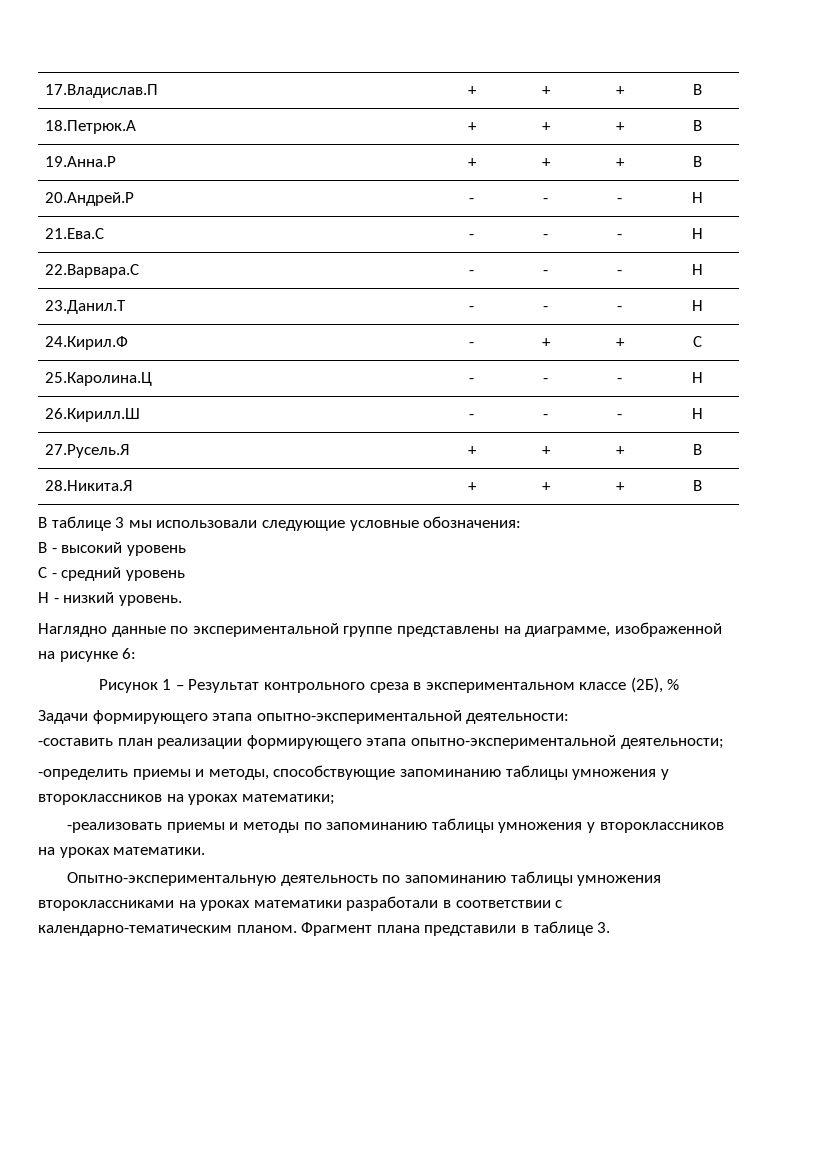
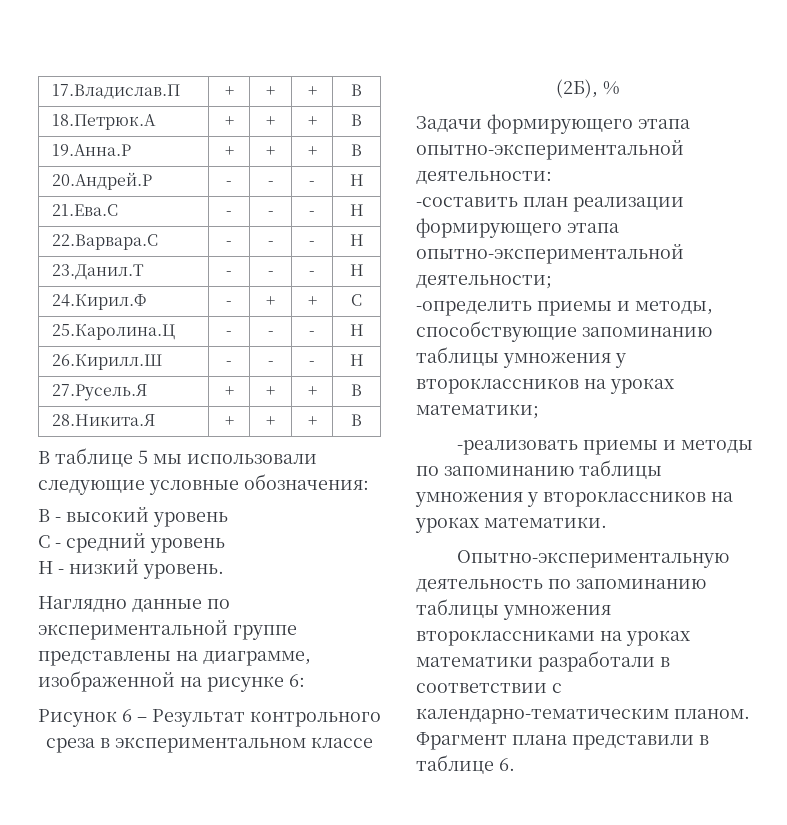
- В таблице 3 мы использовали следующие условные обозначения:
+ В таблице 5 мы использовали следующие условные обозначения:
- Рисунок 1 – Результат контрольного среза в экспериментальном классе (2Б), %
+ Рисунок 6 – Результат контрольного среза в экспериментальном классе (2Б), %
- Фрагмент плана представили в таблице 3.
+ Фрагмент плана представили в таблице 6.

